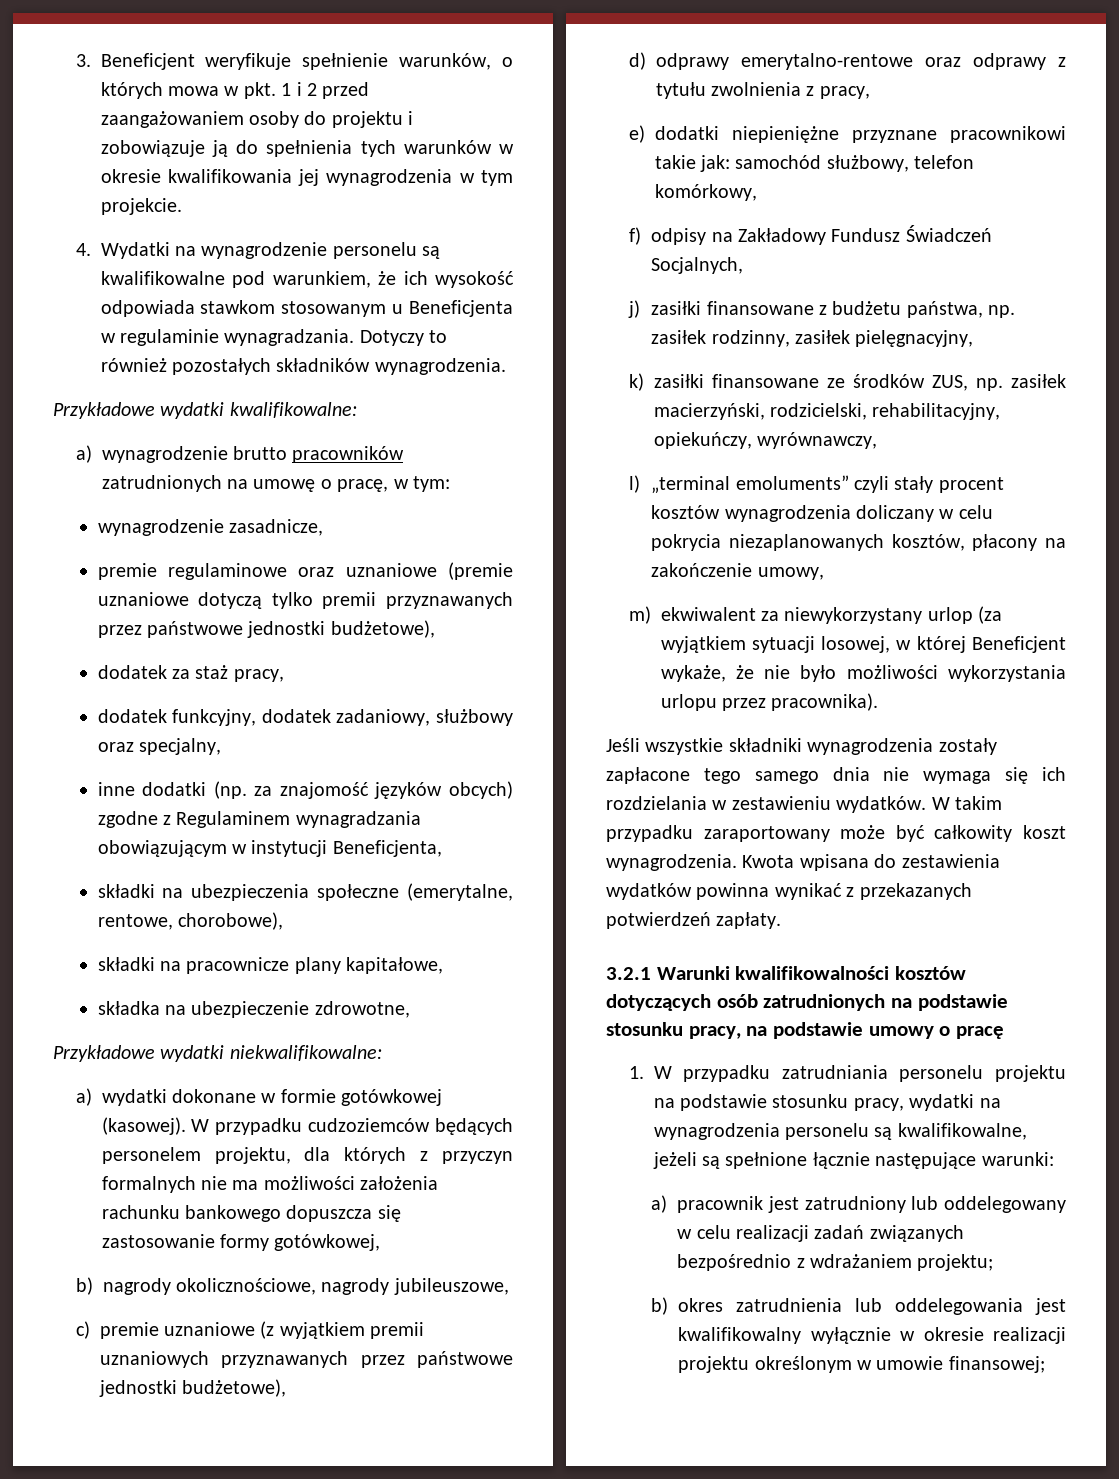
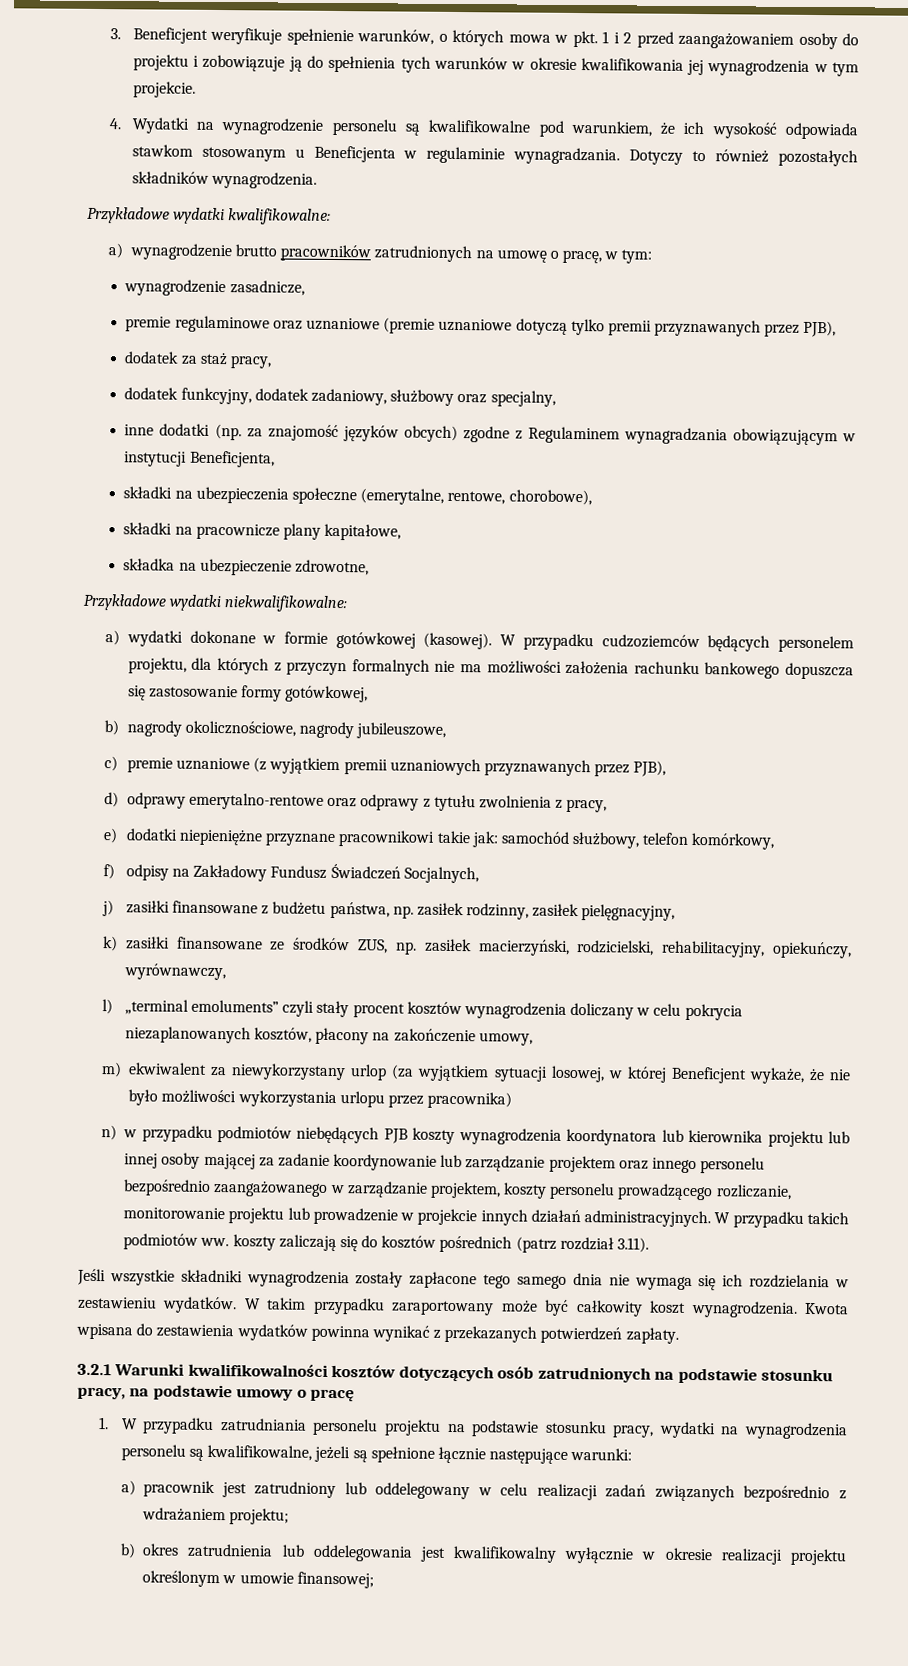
- premie regulaminowe oraz uznaniowe (premie uznaniowe dotyczą tylko premii przyznawanych przez państwowe jednostki budżetowe),
+ premie regulaminowe oraz uznaniowe (premie uznaniowe dotyczą tylko premii przyznawanych przez PJB),
- c) premie uznaniowe (z wyjątkiem premii uznaniowych przyznawanych przez państwowe jednostki budżetowe),
+ c) premie uznaniowe (z wyjątkiem premii uznaniowych przyznawanych przez PJB),
- m) ekwiwalent za niewykorzystany urlop (za wyjątkiem sytuacji losowej, w której Beneficjent wykaże, że nie było możliwości wykorzystania urlopu przez pracownika).
+ m) ekwiwalent za niewykorzystany urlop (za wyjątkiem sytuacji losowej, w której Beneficjent wykaże, że nie było możliwości wykorzystania urlopu przez pracownika)
+ n) w przypadku podmiotów niebędących PJB koszty wynagrodzenia koordynatora lub kierownika projektu lub innej osoby mającej za zadanie koordynowanie lub zarządzanie projektem oraz innego personelu bezpośrednio zaangażowanego w zarządzanie projektem, koszty personelu prowadzącego rozliczanie, monitorowanie projektu lub prowadzenie w projekcie innych działań administracyjnych. W przypadku takich podmiotów ww. koszty zaliczają się do kosztów pośrednich (patrz rozdział 3.11).

